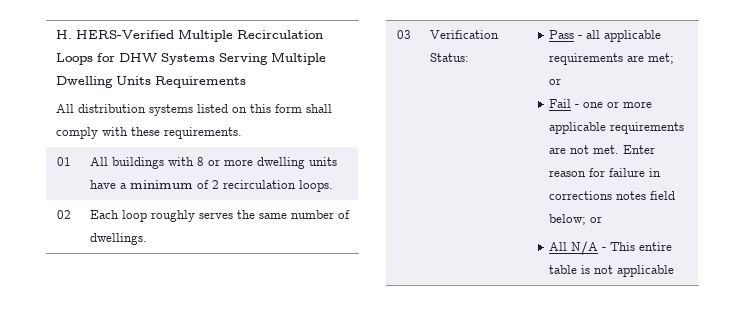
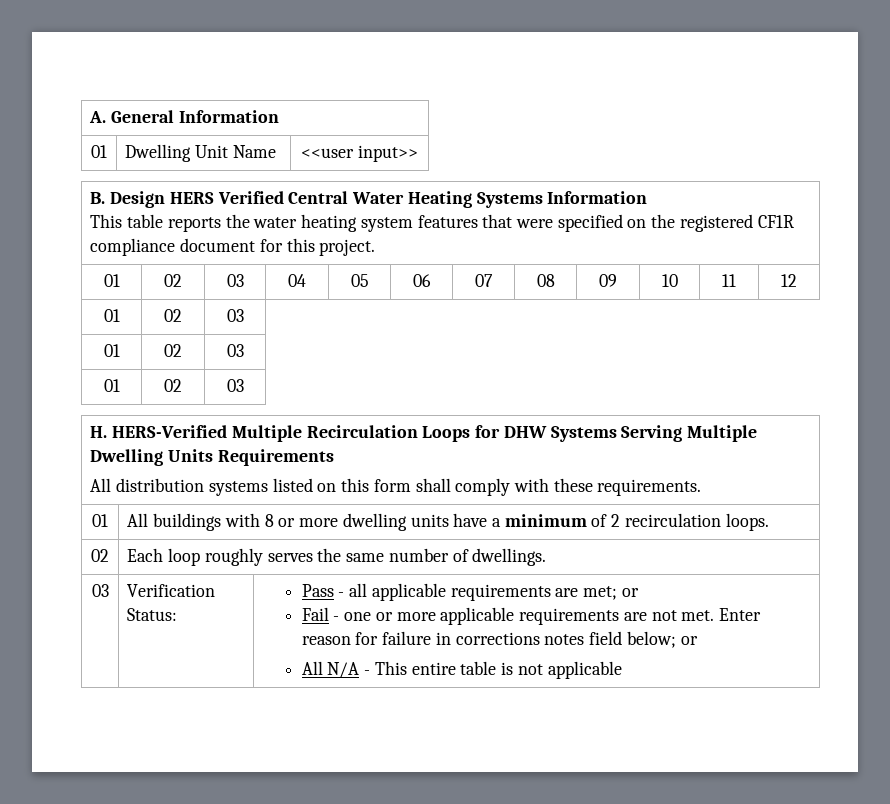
+ A. General Information
+ 01 | Dwelling Unit Name | <<user input>>
+ B. Design HERS Verified Central Water Heating Systems Information
+ This table reports the water heating system features that were specified on the registered CF1R compliance document for this project.
+ 01 | 02 | 03 | 04 | 05 | 06 | 07 | 08 | 09 | 10 | 11 | 12
+ 01 | 02 | 03
+ 01 | 02 | 03
+ 01 | 02 | 03

